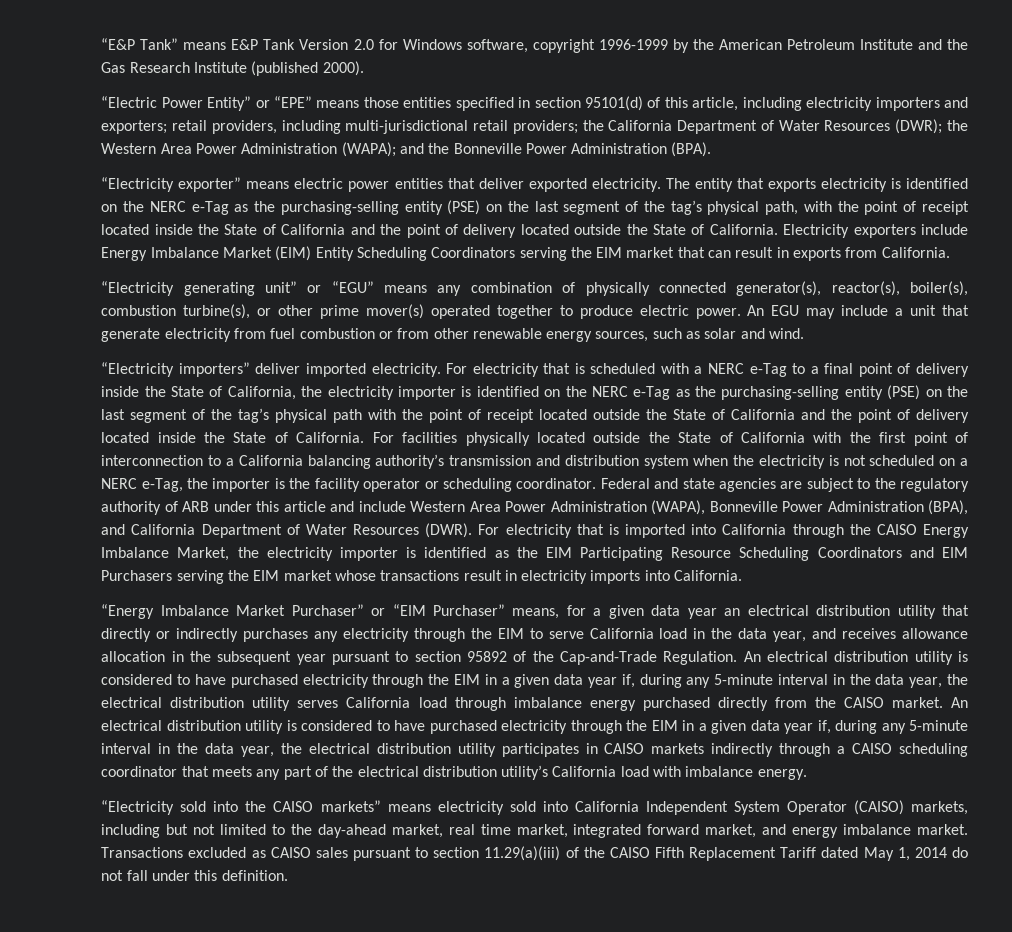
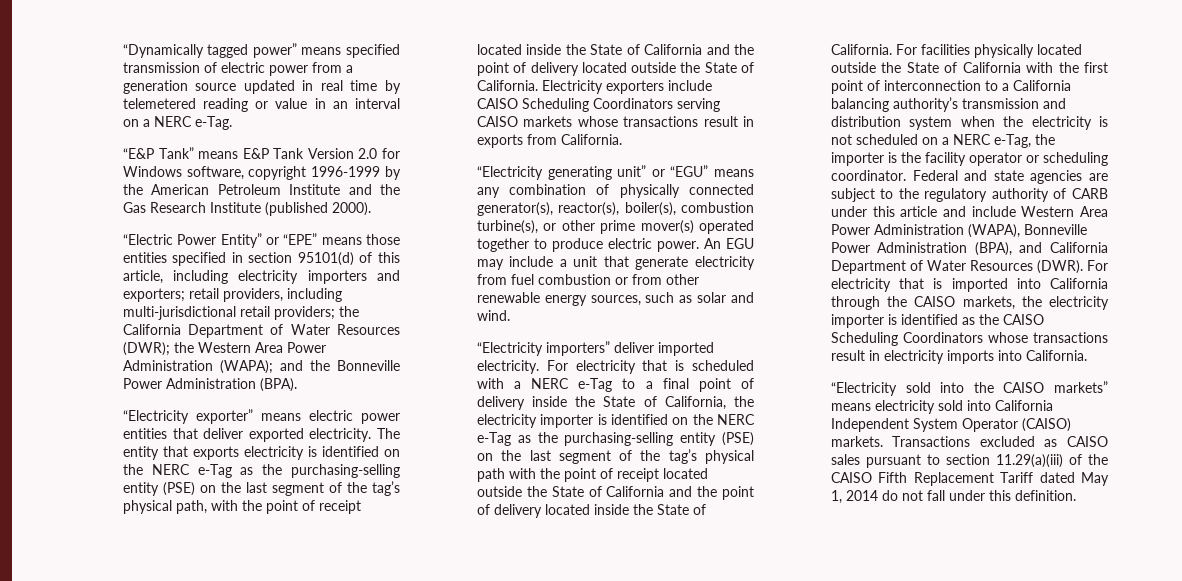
+ “Dynamically tagged power” means specified transmission of electric power from a generation source updated in real time by telemetered reading or value in an interval on a NERC e-Tag.
- Electricity exporters include Energy Imbalance Market (EIM) Entity Scheduling Coordinators serving the EIM market that can result in exports from California.
+ Electricity exporters include CAISO Scheduling Coordinators serving CAISO markets whose transactions result in exports from California.
- Federal and state agencies are subject to the regulatory authority of ARB under this article and include Western Area Power Administration (WAPA), Bonneville Power Administration (BPA), and California Department of Water Resources (DWR).
+ Federal and state agencies are subject to the regulatory authority of CARB under this article and include Western Area Power Administration (WAPA), Bonneville Power Administration (BPA), and California Department of Water Resources (DWR).
- For electricity that is imported into California through the CAISO Energy Imbalance Market, the electricity importer is identified as the EIM Participating Resource Scheduling Coordinators and EIM Purchasers serving the EIM market whose transactions result in electricity imports into California.
+ For electricity that is imported into California through the CAISO markets, the electricity importer is identified as the CAISO Scheduling Coordinators whose transactions result in electricity imports into California.
- “Energy Imbalance Market Purchaser” or “EIM Purchaser” means, for a given data year an electrical distribution utility that directly or indirectly purchases any electricity through the EIM to serve California load in the data year, and receives allowance allocation in the subsequent year pursuant to section 95892 of the Cap-and-Trade Regulation. An electrical distribution utility is considered to have purchased electricity through the EIM in a given data year if, during any 5-minute interval in the data year, the electrical distribution utility serves California load through imbalance energy purchased directly from the CAISO market. An electrical distribution utility is considered to have purchased electricity through the EIM in a given data year if, during any 5-minute interval in the data year, the electrical distribution utility participates in CAISO markets indirectly through a CAISO scheduling coordinator that meets any part of the electrical distribution utility’s California load with imbalance energy.
- “Electricity sold into the CAISO markets” means electricity sold into California Independent System Operator (CAISO) markets, including but not limited to the day-ahead market, real time market, integrated forward market, and energy imbalance market.
+ “Electricity sold into the CAISO markets” means electricity sold into California Independent System Operator (CAISO) markets.

